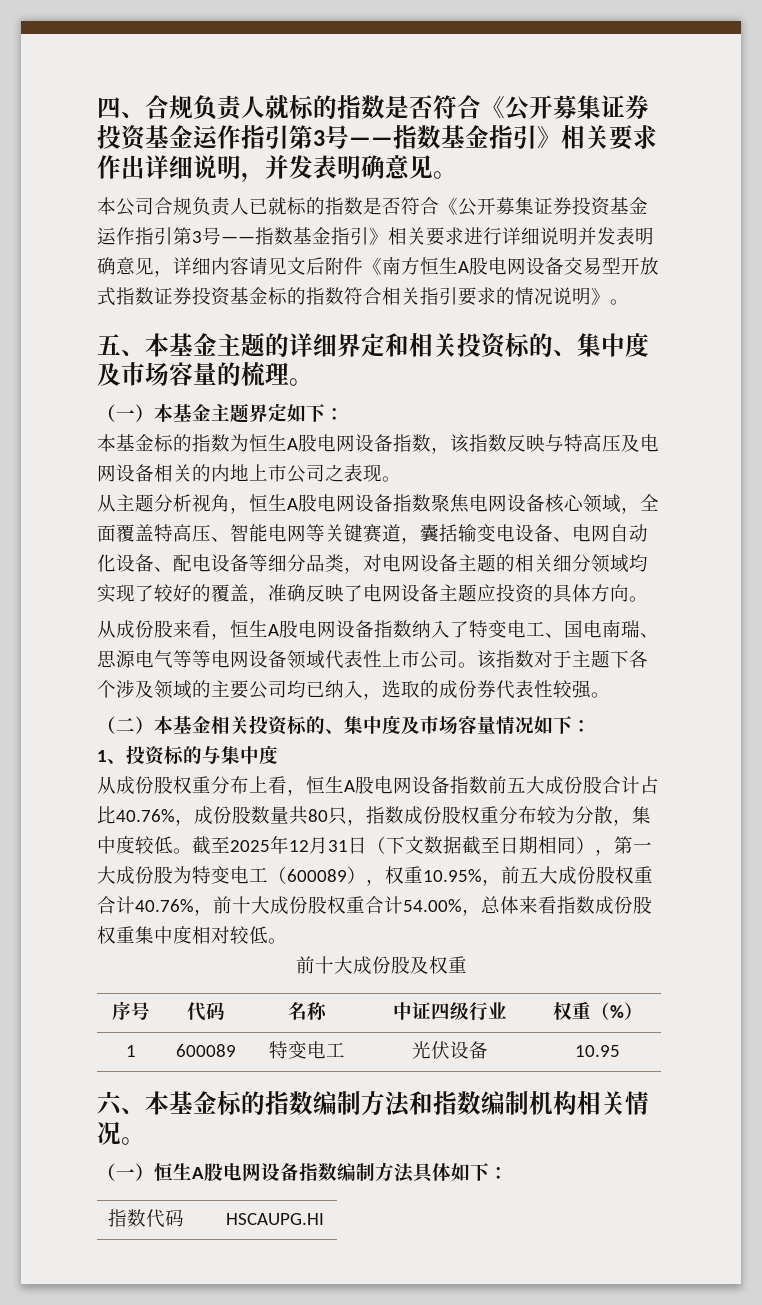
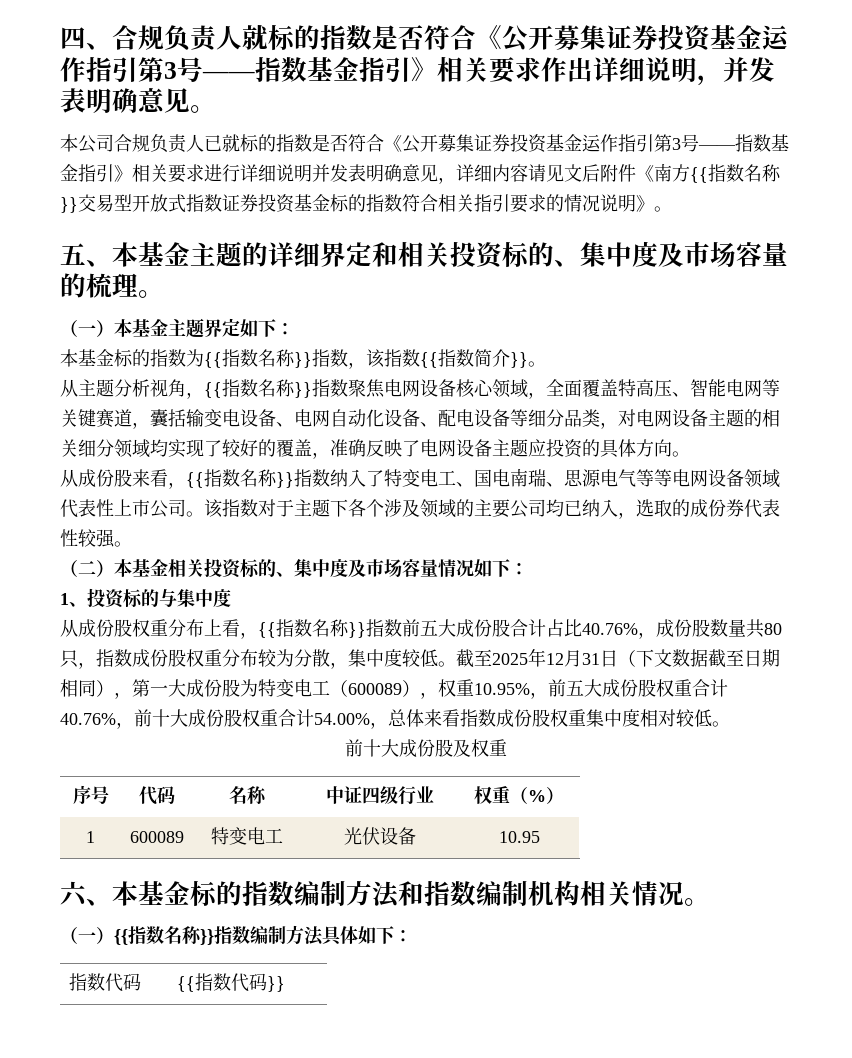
- 本公司合规负责人已就标的指数是否符合《公开募集证券投资基金运作指引第3号——指数基金指引》相关要求进行详细说明并发表明确意见，详细内容请见文后附件《南方恒生A股电网设备交易型开放式指数证券投资基金标的指数符合相关指引要求的情况说明》。
+ 本公司合规负责人已就标的指数是否符合《公开募集证券投资基金运作指引第3号——指数基金指引》相关要求进行详细说明并发表明确意见，详细内容请见文后附件《南方{{指数名称}}交易型开放式指数证券投资基金标的指数符合相关指引要求的情况说明》。
- 本基金标的指数为恒生A股电网设备指数，该指数反映与特高压及电网设备相关的内地上市公司之表现。
+ 本基金标的指数为{{指数名称}}指数，该指数{{指数简介}}。
- 从主题分析视角，恒生A股电网设备指数聚焦电网设备核心领域，全面覆盖特高压、智能电网等关键赛道，囊括输变电设备、电网自动化设备、配电设备等细分品类，对电网设备主题的相关细分领域均实现了较好的覆盖，准确反映了电网设备主题应投资的具体方向。
+ 从主题分析视角，{{指数名称}}指数聚焦电网设备核心领域，全面覆盖特高压、智能电网等关键赛道，囊括输变电设备、电网自动化设备、配电设备等细分品类，对电网设备主题的相关细分领域均实现了较好的覆盖，准确反映了电网设备主题应投资的具体方向。
- 从成份股来看，恒生A股电网设备指数纳入了特变电工、国电南瑞、思源电气等等电网设备领域代表性上市公司。
+ 从成份股来看，{{指数名称}}指数纳入了特变电工、国电南瑞、思源电气等等电网设备领域代表性上市公司。
- 从成份股权重分布上看，恒生A股电网设备指数前五大成份股合计占比40.76%，成份股数量共80只，指数成份股权重分布较为分散，集中度较低。
+ 从成份股权重分布上看，{{指数名称}}指数前五大成份股合计占比40.76%，成份股数量共80只，指数成份股权重分布较为分散，集中度较低。
- （一）恒生A股电网设备指数编制方法具体如下：
+ （一）{{指数名称}}指数编制方法具体如下：
- 指数代码 | HSCAUPG.HI
+ 指数代码 | {{指数代码}}

